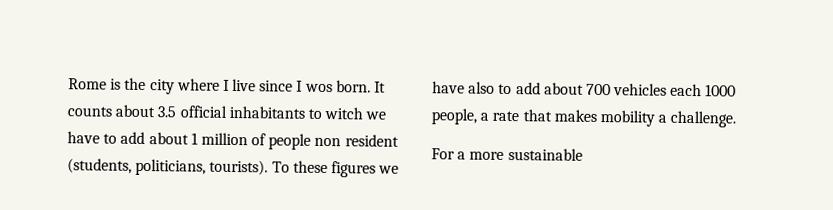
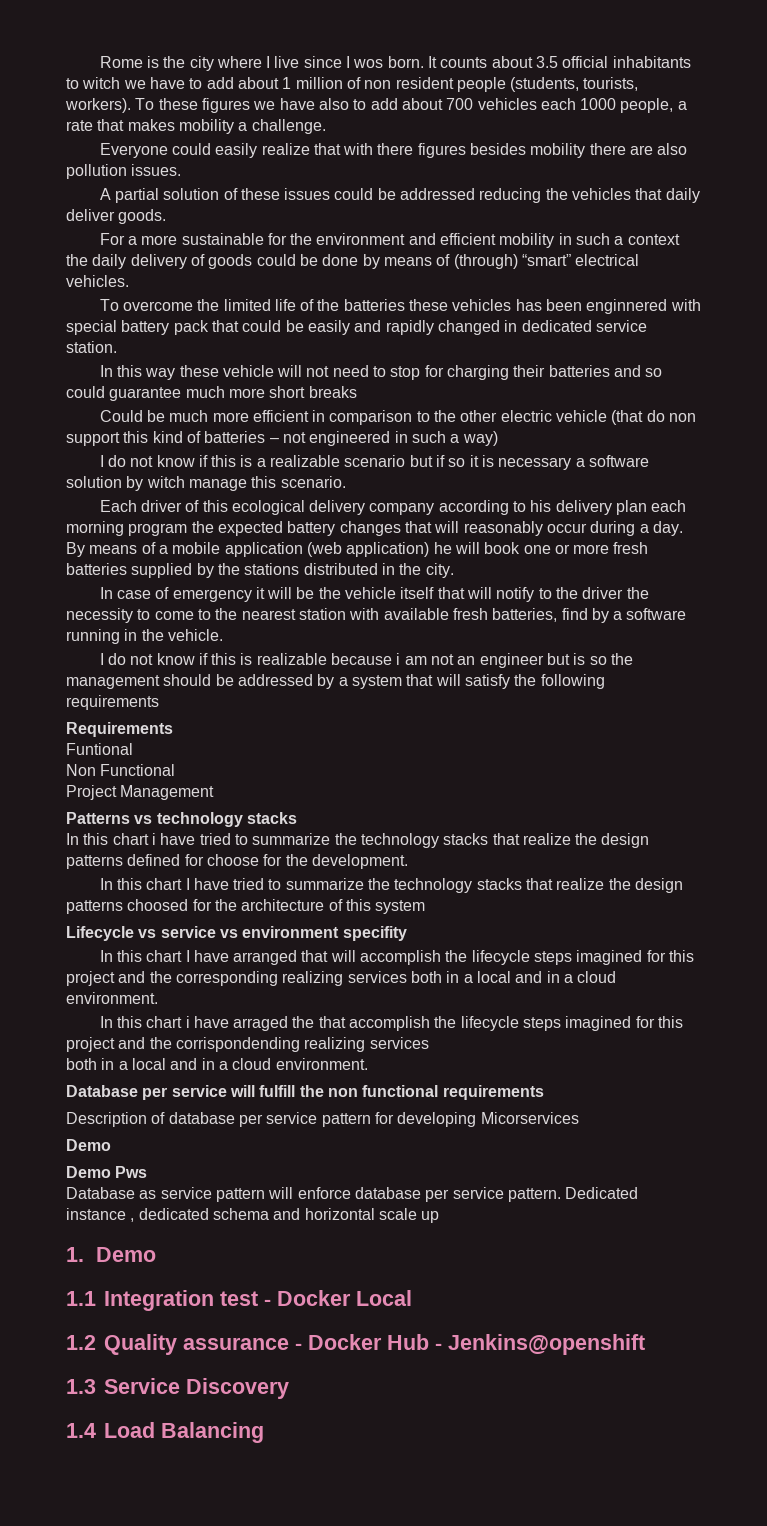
- It counts about 3.5 official inhabitants to witch we have to add about 1 million of people non resident (students, politicians, tourists).
+ It counts about 3.5 official inhabitants to witch we have to add about 1 million of non resident people (students, tourists, workers).
- For a more sustainable
+ Everyone could easily realize that with there figures besides mobility there are also pollution issues.
+ A partial solution of these issues could be addressed reducing the vehicles that daily deliver goods.
+ For a more sustainable for the environment and efficient mobility in such a context the daily delivery of goods could be done by means of (through) “smart” electrical vehicles.
+ To overcome the limited life of the batteries these vehicles has been enginnered with special battery pack that could be easily and rapidly changed in dedicated service station.
+ In this way these vehicle will not need to stop for charging their batteries and so could guarantee much more short breaks
+ Could be much more efficient in comparison to the other electric vehicle (that do non support this kind of batteries – not engineered in such a way)
+ I do not know if this is a realizable scenario but if so it is necessary a software solution by witch manage this scenario.
+ Each driver of this ecological delivery company according to his delivery plan each morning program the expected battery changes that will reasonably occur during a day. By means of a mobile application (web application) he will book one or more fresh batteries supplied by the stations distributed in the city.
+ In case of emergency it will be the vehicle itself that will notify to the driver the necessity to come to the nearest station with available fresh batteries, find by a software running in the vehicle.
+ I do not know if this is realizable because i am not an engineer but is so the management should be addressed by a system that will satisfy the following requirements
+ Requirements
+ Funtional
+ Non Functional
+ Project Management
+ Patterns vs technology stacks
+ In this chart i have tried to summarize the technology stacks that realize the design patterns defined for choose for the development.
+ In this chart I have tried to summarize the technology stacks that realize the design patterns choosed for the architecture of this system
+ Lifecycle vs service vs environment specifity
+ In this chart I have arranged that will accomplish the lifecycle steps imagined for this project and the corresponding realizing services both in a local and in a cloud environment.
+ In this chart i have arraged the that accomplish the lifecycle steps imagined for this project and the corrispondending realizing services
+ both in a local and in a cloud environment.
+ Database per service will fulfill the non functional requirements
+ Description of database per service pattern for developing Micorservices
+ Demo
+ Demo Pws
+ Database as service pattern will enforce database per service pattern. Dedicated instance , dedicated schema and horizontal scale up
+ 1. Demo
+ 1.1 Integration test - Docker Local
+ 1.2 Quality assurance - Docker Hub - Jenkins@openshift
+ 1.3 Service Discovery
+ 1.4 Load Balancing

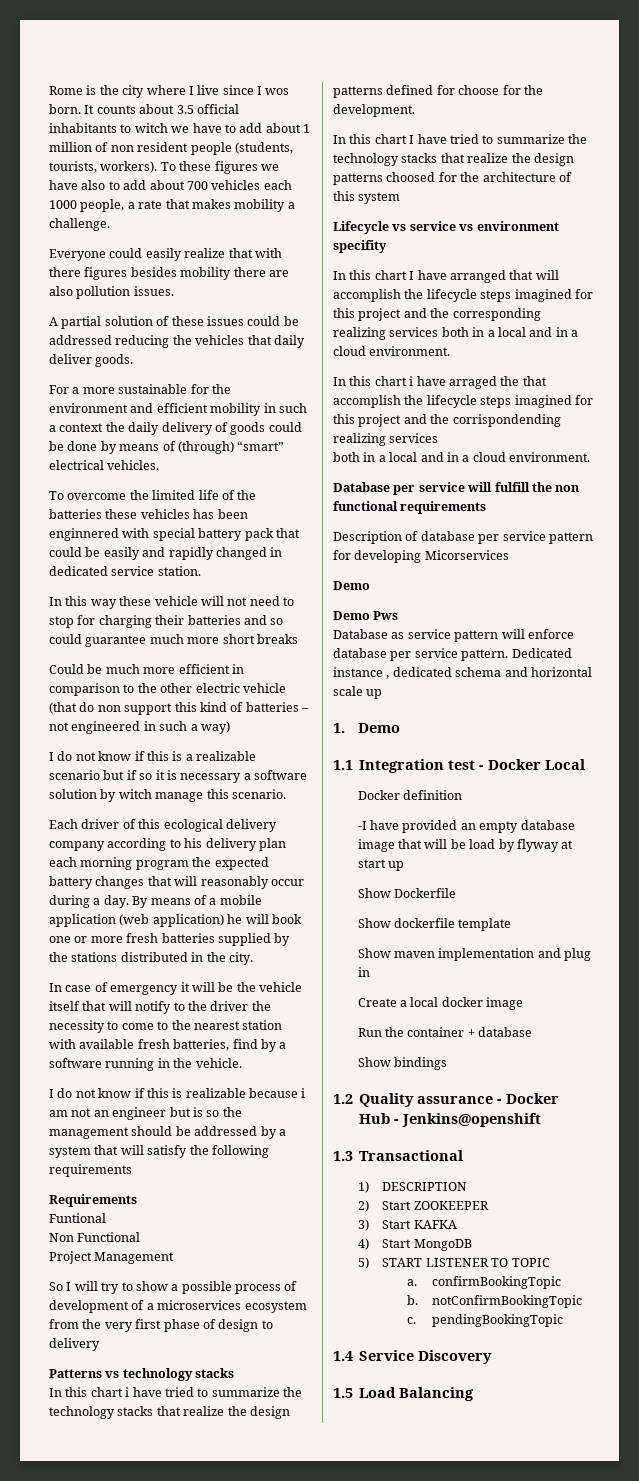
+ So I will try to show a possible process of development of a microservices ecosystem from the very first phase of design to delivery
+ Docker definition
+ -I have provided an empty database image that will be load by flyway at start up
+ Show Dockerfile
+ Show dockerfile template
+ Show maven implementation and plug in
+ Create a local docker image
+ Run the container + database
+ Show bindings
- 1.3 Service Discovery
+ 1.3 Transactional
+ 1) DESCRIPTION
+ 2) Start ZOOKEEPER
+ 3) Start KAFKA
+ 4) Start MongoDB
+ 5) START LISTENER TO TOPIC
+ a. confirmBookingTopic
+ b. notConfirmBookingTopic
+ c. pendingBookingTopic
+ 1.4 Service Discovery
- 1.4 Load Balancing
+ 1.5 Load Balancing

